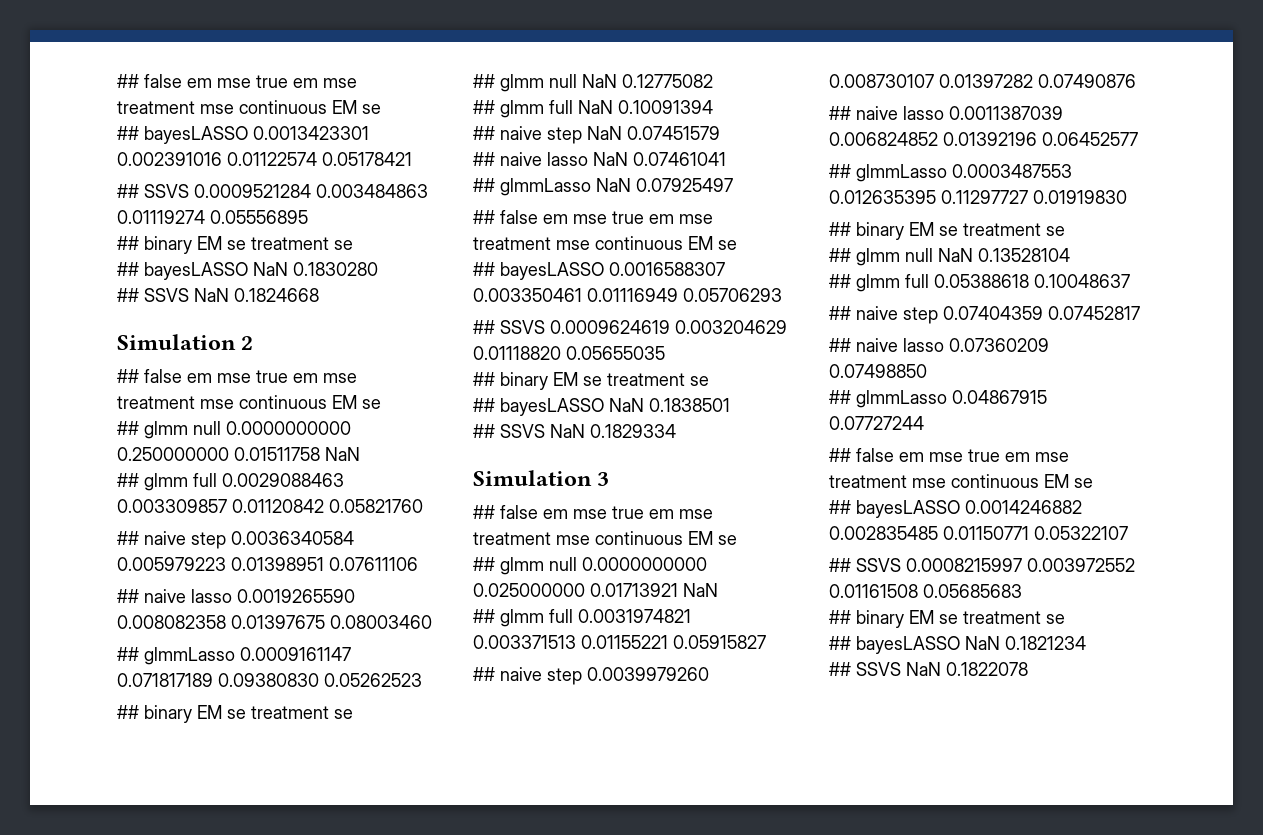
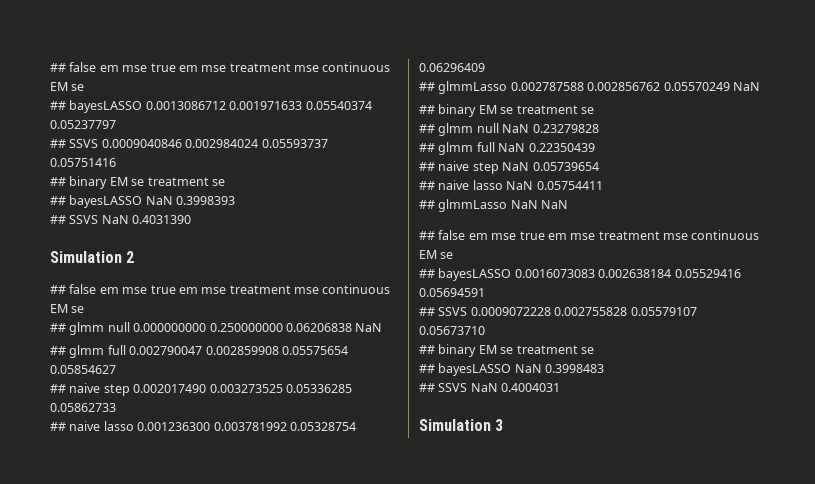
- ## bayesLASSO 0.0013423301 0.002391016 0.01122574 0.05178421
- ## SSVS 0.0009521284 0.003484863 0.01119274 0.05556895
+ ## bayesLASSO 0.0013086712 0.001971633 0.05540374 0.05237797
+ ## SSVS 0.0009040846 0.002984024 0.05593737 0.05751416
  ## binary EM se treatment se
- ## bayesLASSO NaN 0.1830280
- ## SSVS NaN 0.1824668
+ ## bayesLASSO NaN 0.3998393
+ ## SSVS NaN 0.4031390
- ## glmm null 0.0000000000 0.250000000 0.01511758 NaN
- ## glmm full 0.0029088463 0.003309857 0.01120842 0.05821760
- ## naive step 0.0036340584 0.005979223 0.01398951 0.07611106
- ## naive lasso 0.0019265590 0.008082358 0.01397675 0.08003460
- ## glmmLasso 0.0009161147 0.071817189 0.09380830 0.05262523
+ ## glmm null 0.000000000 0.250000000 0.06206838 NaN
+ ## glmm full 0.002790047 0.002859908 0.05575654 0.05854627
+ ## naive step 0.002017490 0.003273525 0.05336285 0.05862733
+ ## naive lasso 0.001236300 0.003781992 0.05328754 0.06296409
+ ## glmmLasso 0.002787588 0.002856762 0.05570249 NaN
- ## glmm null NaN 0.12775082
+ ## glmm null NaN 0.23279828
- ## glmm full NaN 0.10091394
+ ## glmm full NaN 0.22350439
- ## naive step NaN 0.07451579
+ ## naive step NaN 0.05739654
- ## naive lasso NaN 0.07461041
+ ## naive lasso NaN 0.05754411
- ## glmmLasso NaN 0.07925497
+ ## glmmLasso NaN NaN
- ## bayesLASSO 0.0016588307 0.003350461 0.01116949 0.05706293
- ## SSVS 0.0009624619 0.003204629 0.01118820 0.05655035
+ ## bayesLASSO 0.0016073083 0.002638184 0.05529416 0.05694591
+ ## SSVS 0.0009072228 0.002755828 0.05579107 0.05673710
  ## binary EM se treatment se
- ## bayesLASSO NaN 0.1838501
- ## SSVS NaN 0.1829334
+ ## bayesLASSO NaN 0.3998483
+ ## SSVS NaN 0.4004031
  Simulation 3
- ## false em mse true em mse treatment mse continuous EM se
- ## glmm null 0.0000000000 0.025000000 0.01713921 NaN
- ## glmm full 0.0031974821 0.003371513 0.01155221 0.05915827
- ## naive step 0.0039979260 0.008730107 0.01397282 0.07490876
- ## naive lasso 0.0011387039 0.006824852 0.01392196 0.06452577
- ## glmmLasso 0.0003487553 0.012635395 0.11297727 0.01919830
- ## binary EM se treatment se
- ## glmm null NaN 0.13528104
- ## glmm full 0.05388618 0.10048637
- ## naive step 0.07404359 0.07452817
- ## naive lasso 0.07360209 0.07498850
- ## glmmLasso 0.04867915 0.07727244
- ## false em mse true em mse treatment mse continuous EM se
- ## bayesLASSO 0.0014246882 0.002835485 0.01150771 0.05322107
- ## SSVS 0.0008215997 0.003972552 0.01161508 0.05685683
- ## binary EM se treatment se
- ## bayesLASSO NaN 0.1821234
- ## SSVS NaN 0.1822078

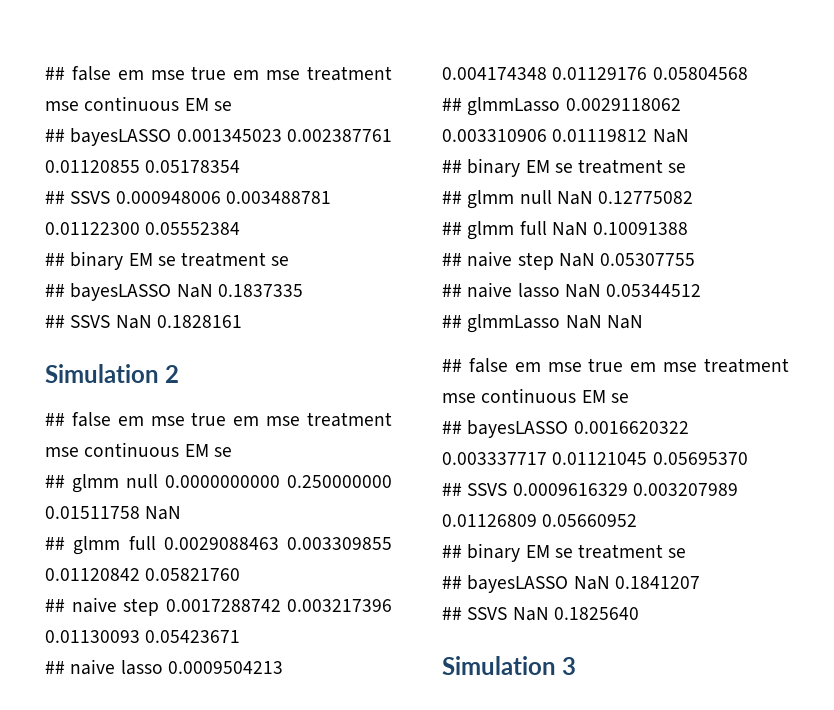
- ## bayesLASSO 0.0013086712 0.001971633 0.05540374 0.05237797
- ## SSVS 0.0009040846 0.002984024 0.05593737 0.05751416
+ ## bayesLASSO 0.001345023 0.002387761 0.01120855 0.05178354
+ ## SSVS 0.000948006 0.003488781 0.01122300 0.05552384
  ## binary EM se treatment se
- ## bayesLASSO NaN 0.3998393
- ## SSVS NaN 0.4031390
+ ## bayesLASSO NaN 0.1837335
+ ## SSVS NaN 0.1828161
- ## glmm null 0.000000000 0.250000000 0.06206838 NaN
+ ## glmm null 0.0000000000 0.250000000 0.01511758 NaN
- ## glmm full 0.002790047 0.002859908 0.05575654 0.05854627
- ## naive step 0.002017490 0.003273525 0.05336285 0.05862733
- ## naive lasso 0.001236300 0.003781992 0.05328754 0.06296409
- ## glmmLasso 0.002787588 0.002856762 0.05570249 NaN
+ ## glmm full 0.0029088463 0.003309855 0.01120842 0.05821760
+ ## naive step 0.0017288742 0.003217396 0.01130093 0.05423671
+ ## naive lasso 0.0009504213 0.004174348 0.01129176 0.05804568
+ ## glmmLasso 0.0029118062 0.003310906 0.01119812 NaN
- ## glmm null NaN 0.23279828
+ ## glmm null NaN 0.12775082
- ## glmm full NaN 0.22350439
+ ## glmm full NaN 0.10091388
- ## naive step NaN 0.05739654
+ ## naive step NaN 0.05307755
- ## naive lasso NaN 0.05754411
+ ## naive lasso NaN 0.05344512
- ## bayesLASSO 0.0016073083 0.002638184 0.05529416 0.05694591
- ## SSVS 0.0009072228 0.002755828 0.05579107 0.05673710
+ ## bayesLASSO 0.0016620322 0.003337717 0.01121045 0.05695370
+ ## SSVS 0.0009616329 0.003207989 0.01126809 0.05660952
  ## binary EM se treatment se
- ## bayesLASSO NaN 0.3998483
- ## SSVS NaN 0.4004031
+ ## bayesLASSO NaN 0.1841207
+ ## SSVS NaN 0.1825640

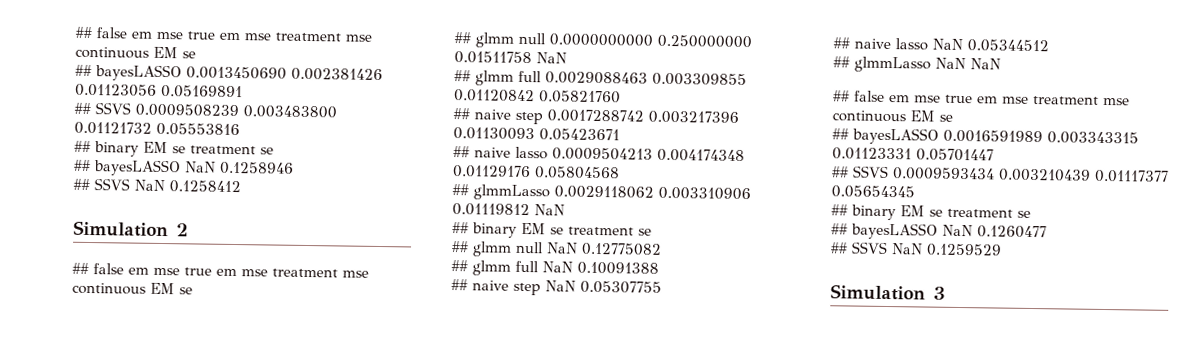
- ## bayesLASSO 0.001345023 0.002387761 0.01120855 0.05178354
- ## SSVS 0.000948006 0.003488781 0.01122300 0.05552384
+ ## bayesLASSO 0.0013450690 0.002381426 0.01123056 0.05169891
+ ## SSVS 0.0009508239 0.003483800 0.01121732 0.05553816
  ## binary EM se treatment se
- ## bayesLASSO NaN 0.1837335
- ## SSVS NaN 0.1828161
+ ## bayesLASSO NaN 0.1258946
+ ## SSVS NaN 0.1258412
- ## bayesLASSO 0.0016620322 0.003337717 0.01121045 0.05695370
- ## SSVS 0.0009616329 0.003207989 0.01126809 0.05660952
+ ## bayesLASSO 0.0016591989 0.003343315 0.01123331 0.05701447
+ ## SSVS 0.0009593434 0.003210439 0.01117377 0.05654345
  ## binary EM se treatment se
- ## bayesLASSO NaN 0.1841207
- ## SSVS NaN 0.1825640
+ ## bayesLASSO NaN 0.1260477
+ ## SSVS NaN 0.1259529

